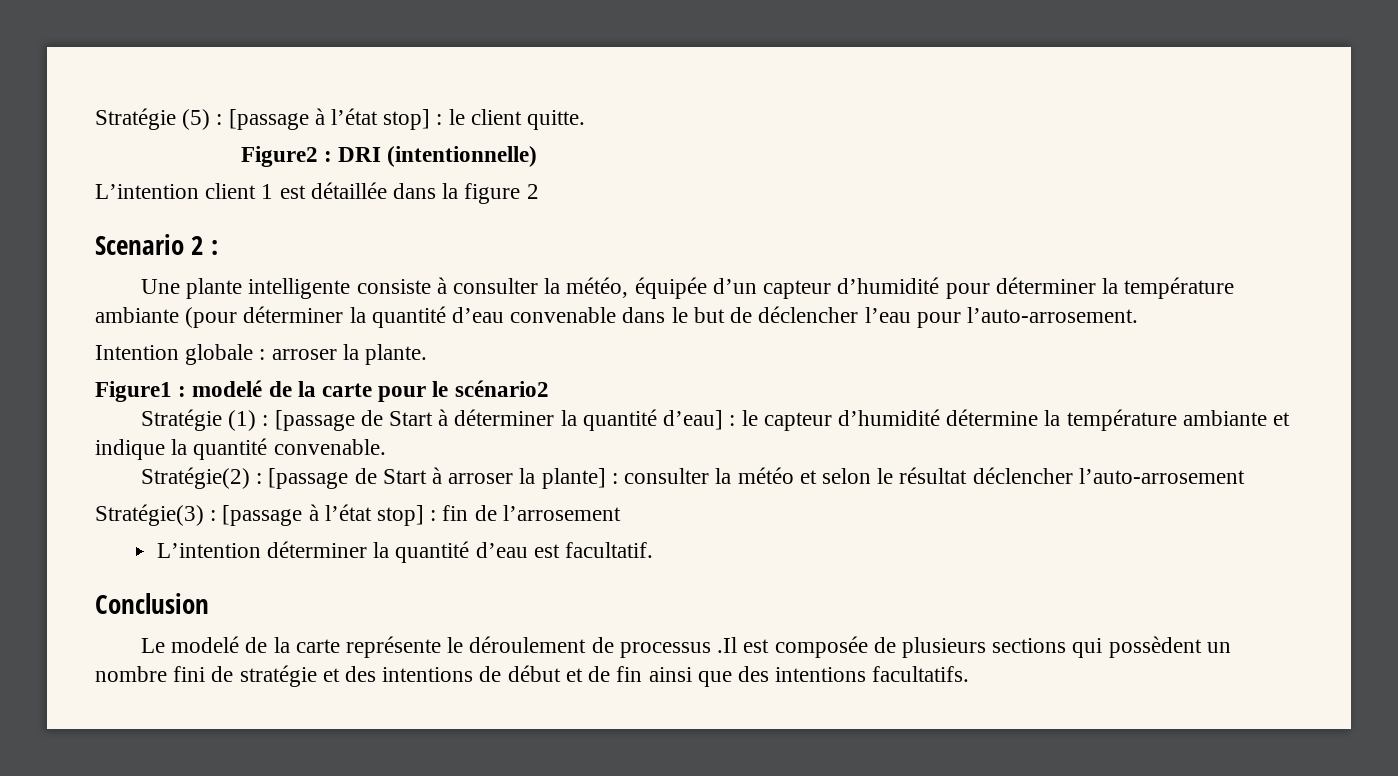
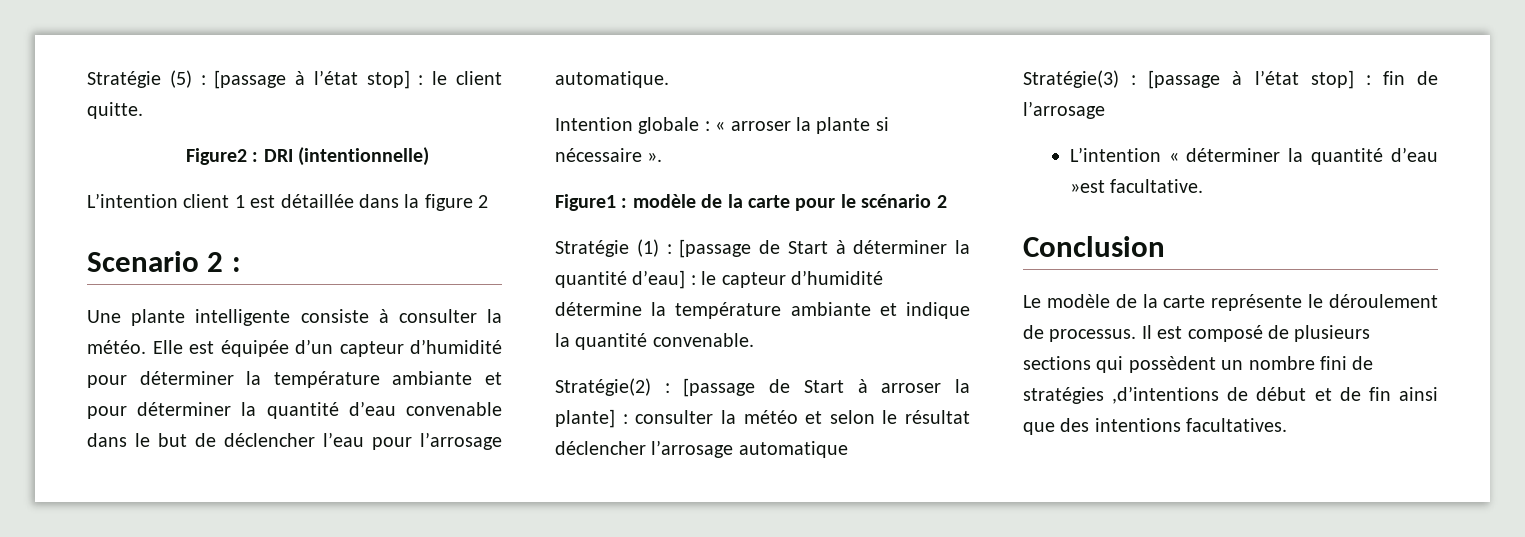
- Une plante intelligente consiste à consulter la météo, équipée d’un capteur d’humidité pour déterminer la température ambiante (pour déterminer la quantité d’eau convenable dans le but de déclencher l’eau pour l’auto-arrosement.
+ Une plante intelligente consiste à consulter la météo. Elle est équipée d’un capteur d’humidité pour déterminer la température ambiante et pour déterminer la quantité d’eau convenable dans le but de déclencher l’eau pour l’arrosage automatique.
- Intention globale : arroser la plante.
+ Intention globale : « arroser la plante si nécessaire ».
- Figure1 : modelé de la carte pour le scénario2
+ Figure1 : modèle de la carte pour le scénario 2
- Stratégie(2) : [passage de Start à arroser la plante] : consulter la météo et selon le résultat déclencher l’auto-arrosement
+ Stratégie(2) : [passage de Start à arroser la plante] : consulter la météo et selon le résultat déclencher l’arrosage automatique
- Stratégie(3) : [passage à l’état stop] : fin de l’arrosement
- L’intention déterminer la quantité d’eau est facultatif.
+ Stratégie(3) : [passage à l’état stop] : fin de l’arrosage
+ L’intention « déterminer la quantité d’eau »est facultative.
- Le modelé de la carte représente le déroulement de processus .Il est composée de plusieurs sections qui possèdent un nombre fini de stratégie et des intentions de début et de fin ainsi que des intentions facultatifs.
+ Le modèle de la carte représente le déroulement de processus. Il est composé de plusieurs sections qui possèdent un nombre fini de stratégies ,d’intentions de début et de fin ainsi que des intentions facultatives.

